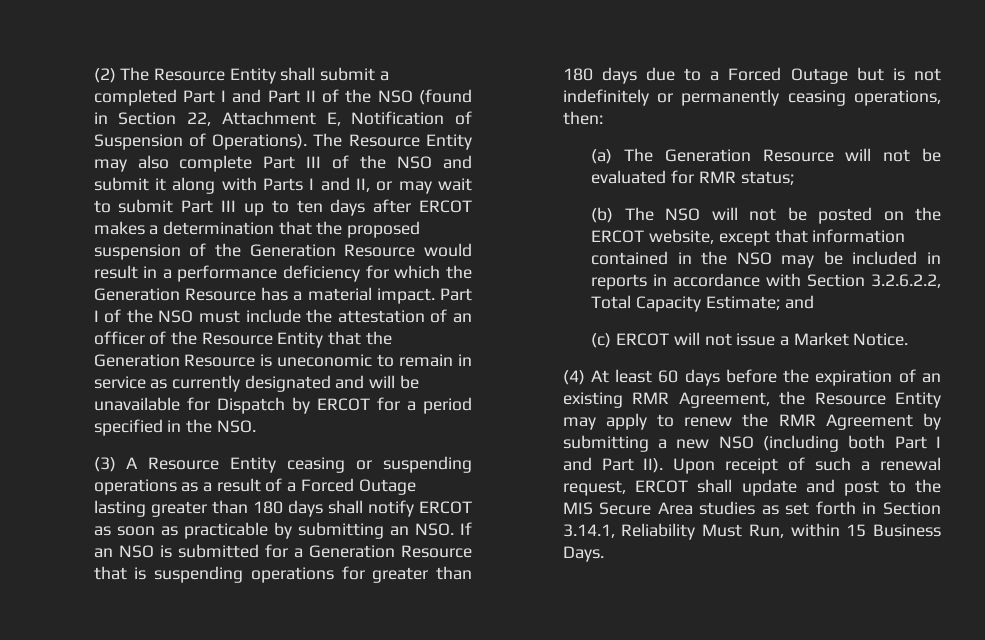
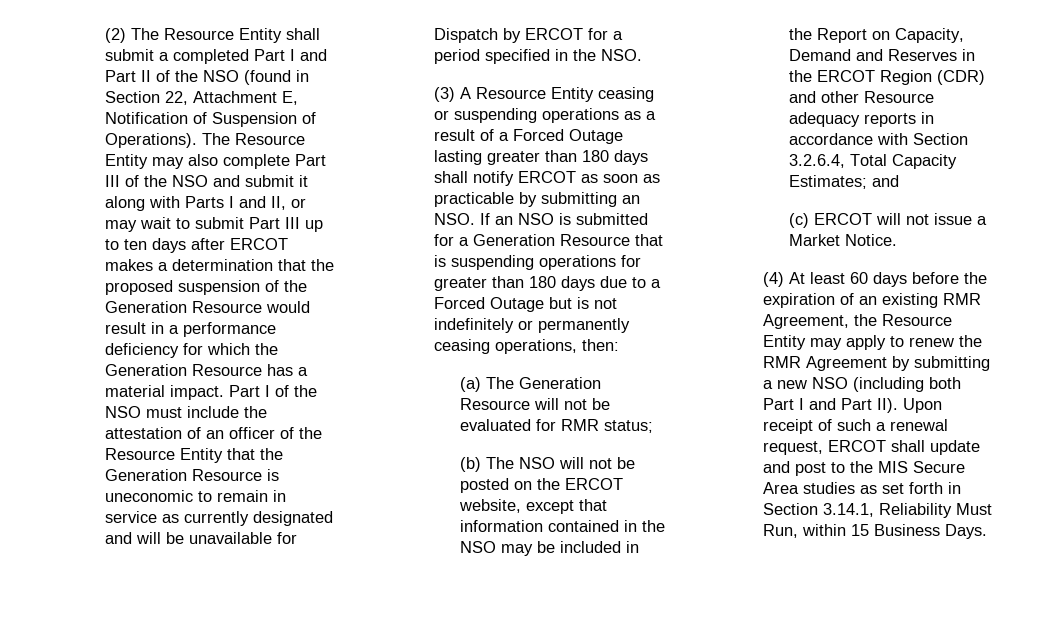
- (b) The NSO will not be posted on the ERCOT website, except that information contained in the NSO may be included in reports in accordance with Section 3.2.6.2.2, Total Capacity Estimate; and
+ (b) The NSO will not be posted on the ERCOT website, except that information contained in the NSO may be included in the Report on Capacity, Demand and Reserves in the ERCOT Region (CDR) and other Resource adequacy reports in accordance with Section 3.2.6.4, Total Capacity Estimates; and

